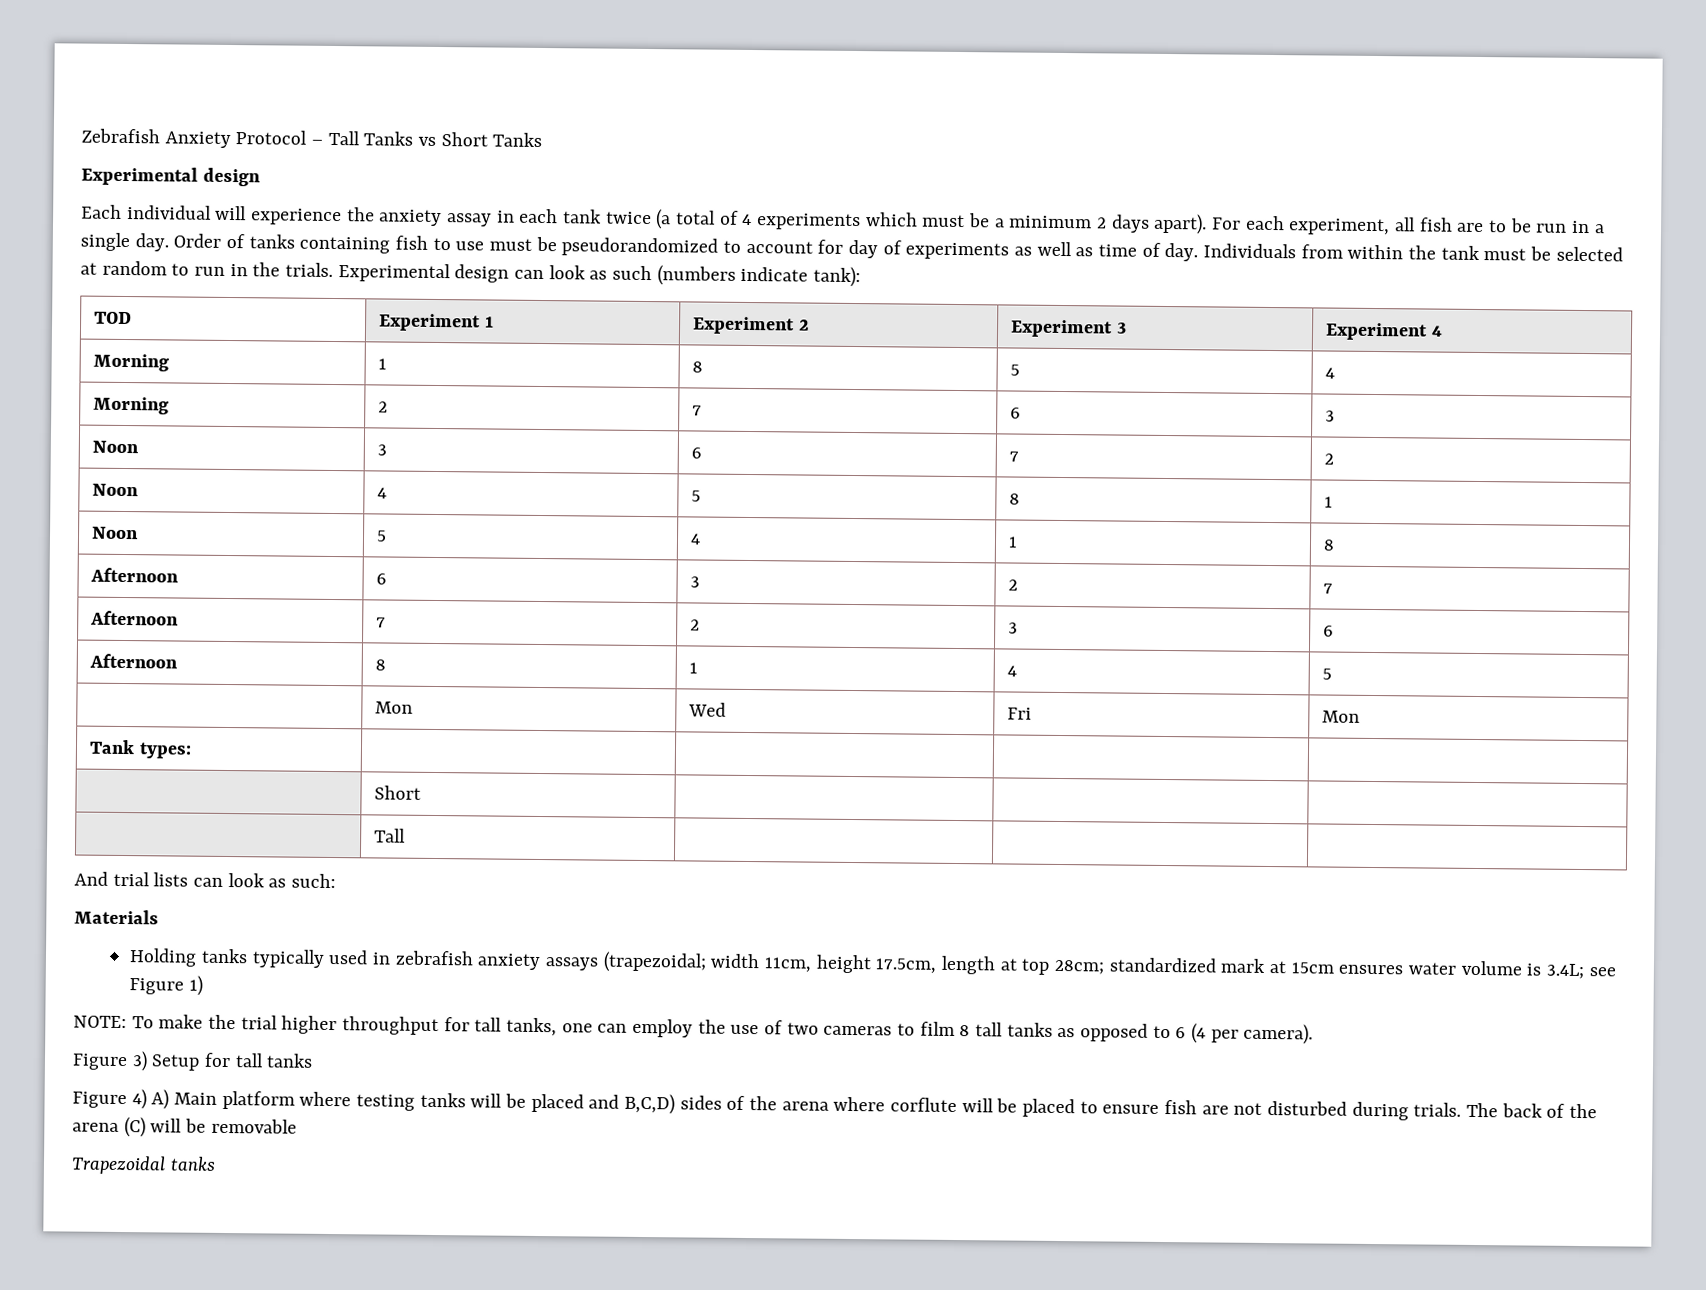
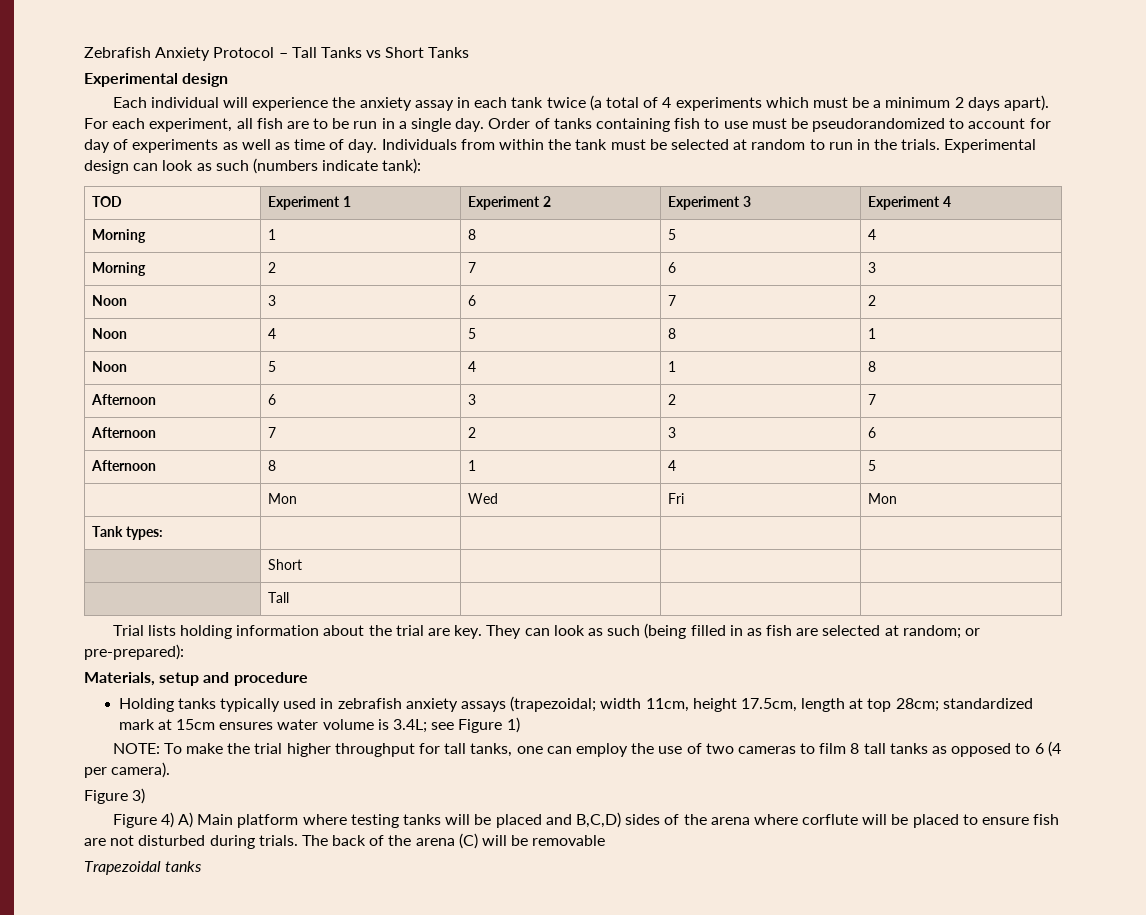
- And trial lists can look as such:
- Materials
+ Trial lists holding information about the trial are key. They can look as such (being filled in as fish are selected at random; or pre-prepared):
+ Materials, setup and procedure
- Figure 3) Setup for tall tanks
+ Figure 3)

